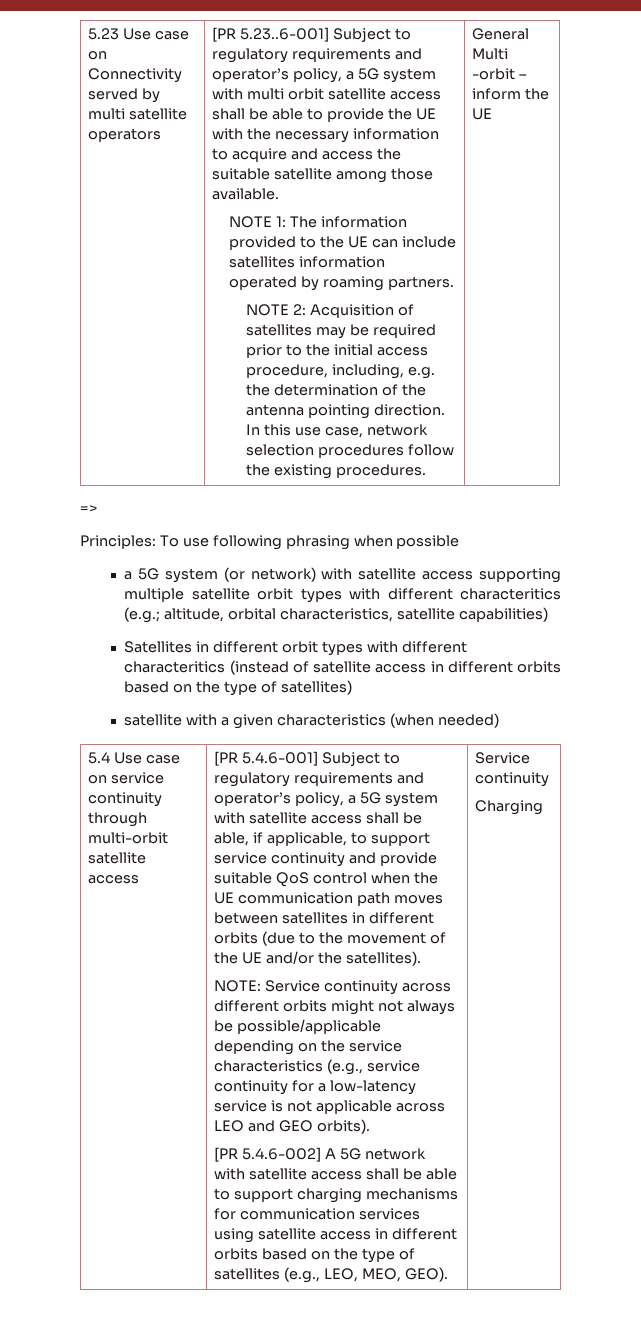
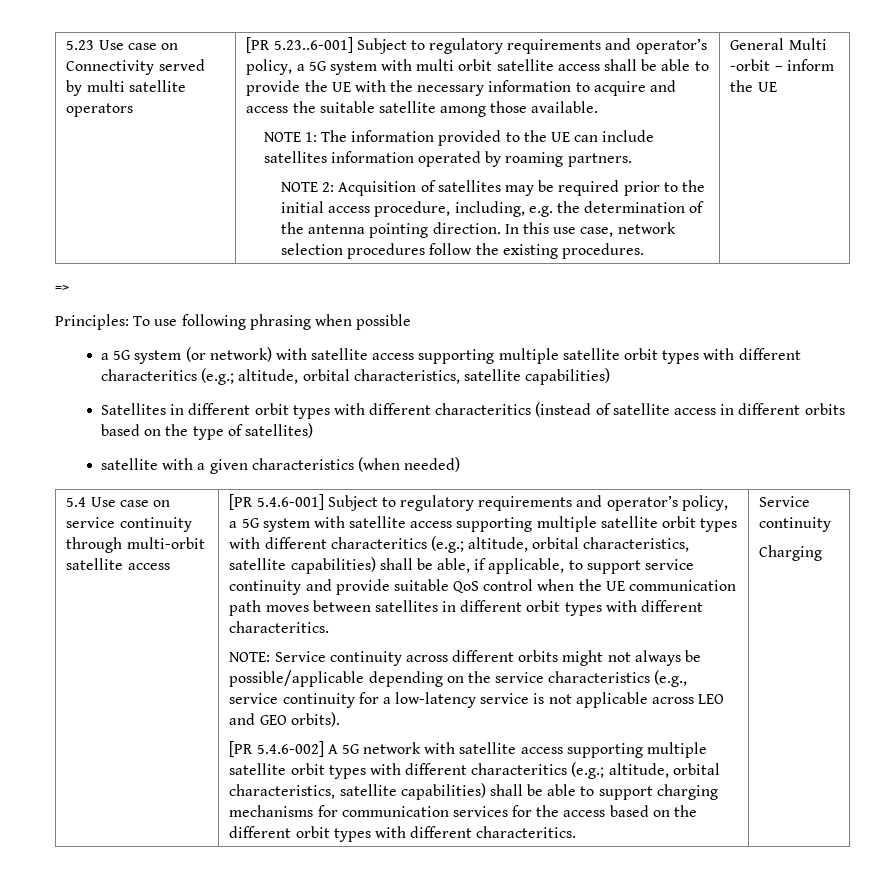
- [PR 5.4.6-001] Subject to regulatory requirements and operator’s policy, a 5G system with satellite access shall be able, if applicable, to support service continuity and provide suitable QoS control when the UE communication path moves between satellites in different orbits (due to the movement of the UE and/or the satellites).
+ [PR 5.4.6-001] Subject to regulatory requirements and operator’s policy, a 5G system with satellite access supporting multiple satellite orbit types with different characteritics (e.g.; altitude, orbital characteristics, satellite capabilities) shall be able, if applicable, to support service continuity and provide suitable QoS control when the UE communication path moves between satellites in different orbit types with different characteritics.
- [PR 5.4.6-002] A 5G network with satellite access shall be able to support charging mechanisms for communication services using satellite access in different orbits based on the type of satellites (e.g., LEO, MEO, GEO).
+ [PR 5.4.6-002] A 5G network with satellite access supporting multiple satellite orbit types with different characteritics (e.g.; altitude, orbital characteristics, satellite capabilities) shall be able to support charging mechanisms for communication services for the access based on the different orbit types with different characteritics.

